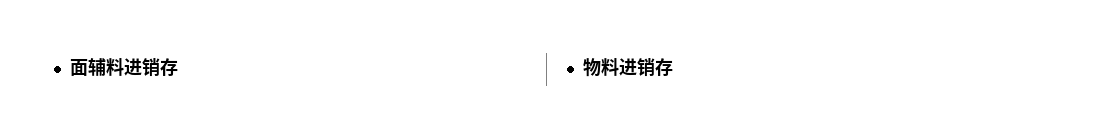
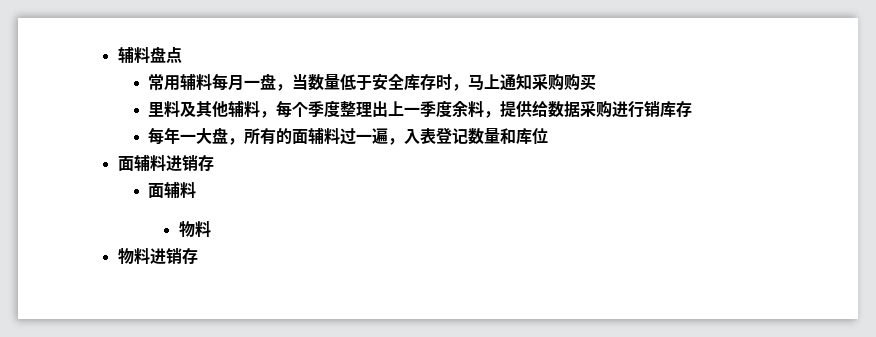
+ 辅料盘点
+ 常用辅料每月一盘，当数量低于安全库存时，马上通知采购购买
+ 里料及其他辅料，每个季度整理出上一季度余料，提供给数据采购进行销库存
+ 每年一大盘，所有的面辅料过一遍，入表登记数量和库位
  面辅料进销存
+ 面辅料
+ 物料

